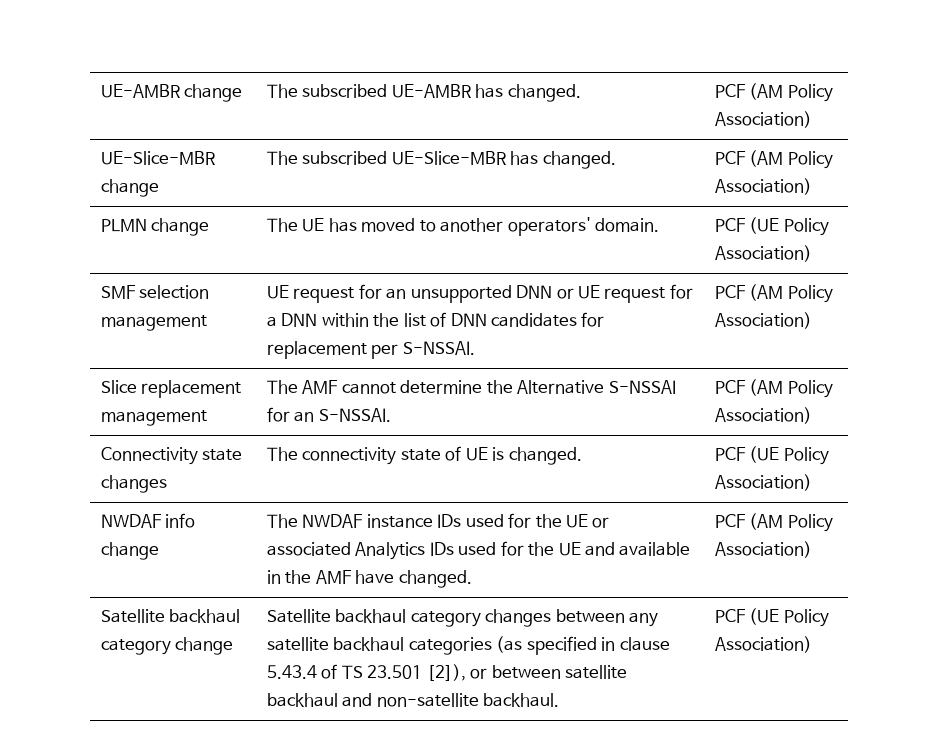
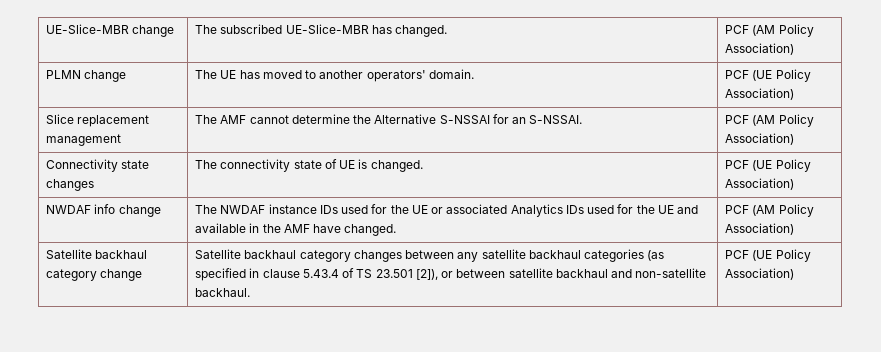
- UE-AMBR change | The subscribed UE-AMBR has changed. | PCF (AM Policy Association)
- SMF selection management | UE request for an unsupported DNN or UE request for a DNN within the list of DNN candidates for replacement per S-NSSAI. | PCF (AM Policy Association)

